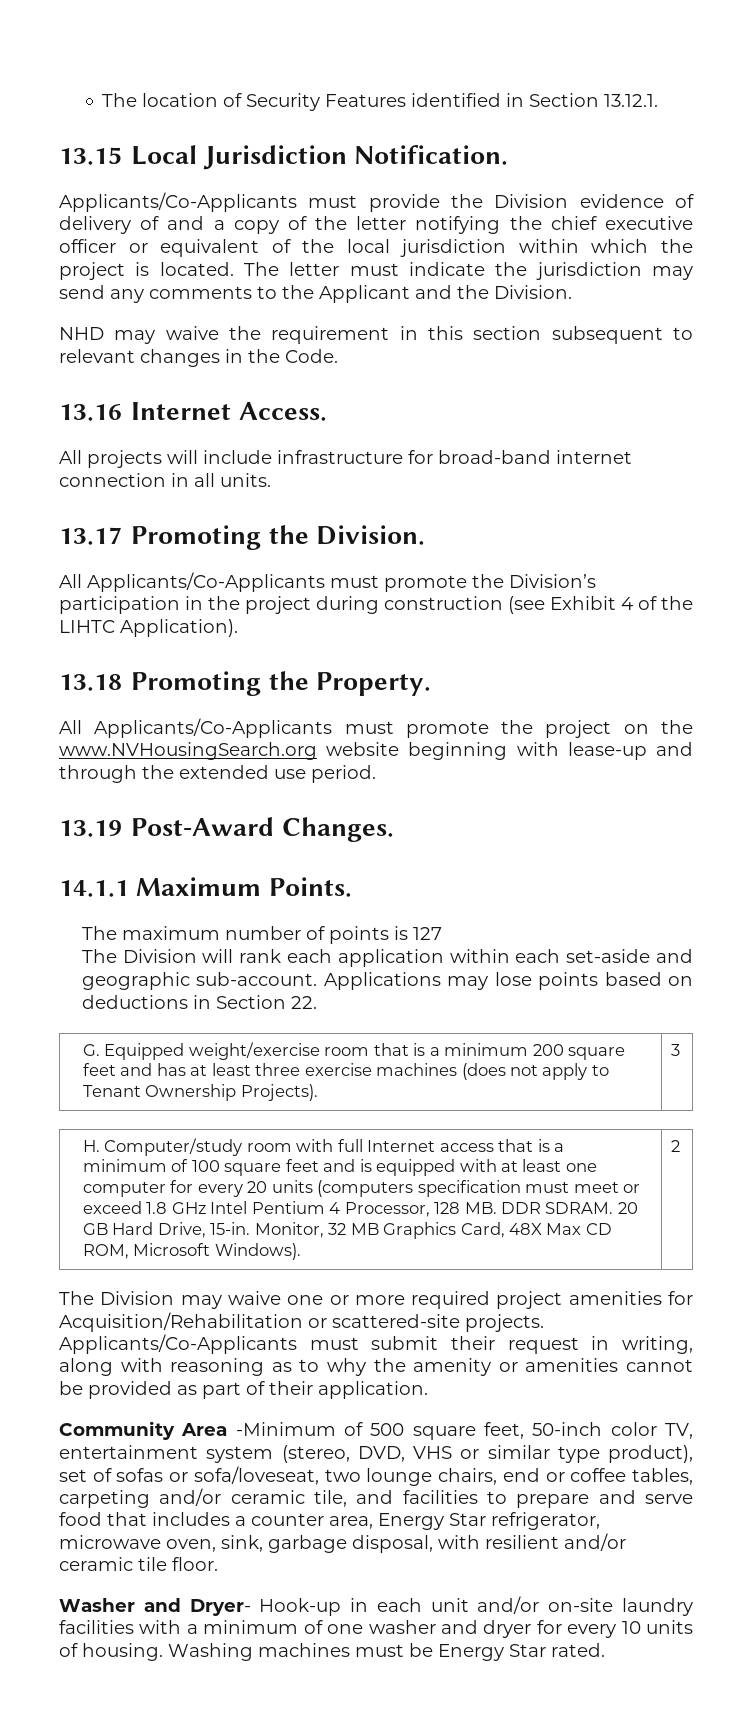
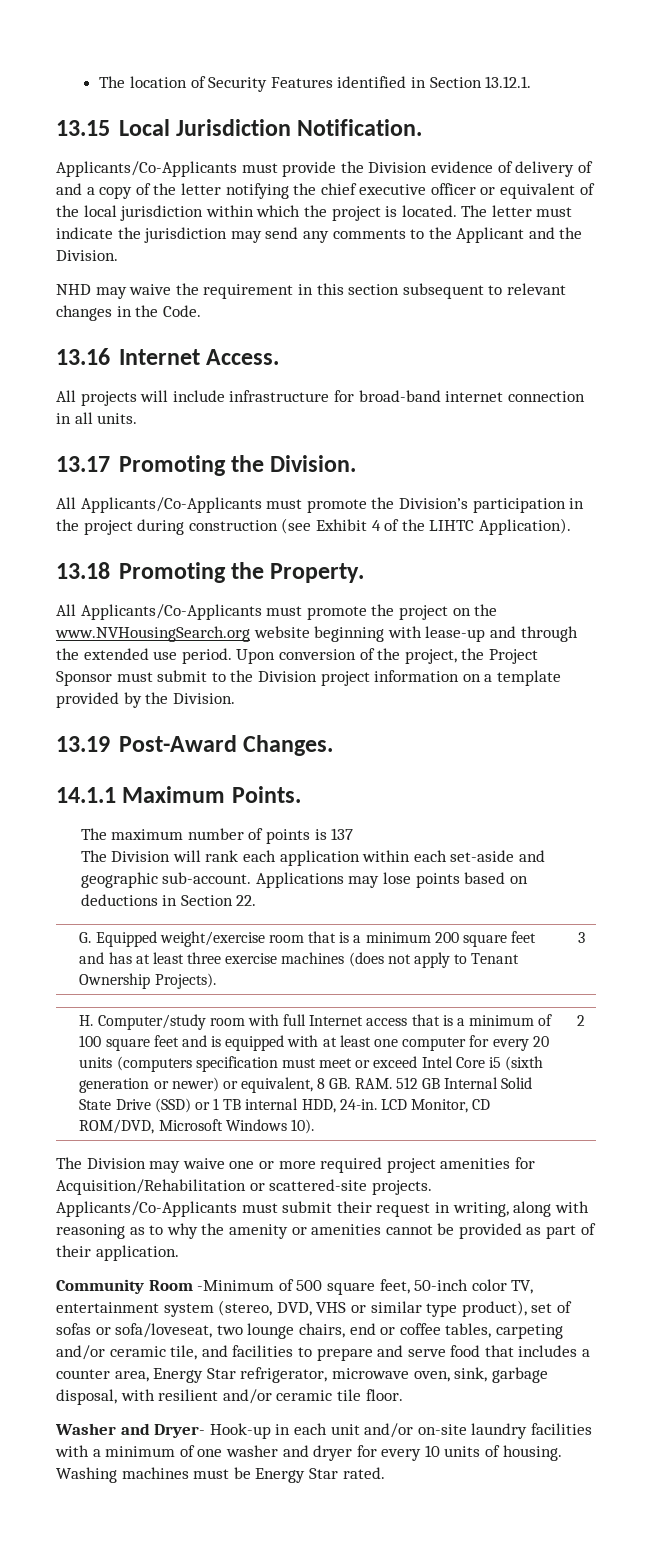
+ Upon conversion of the project, the Project Sponsor must submit to the Division project information on a template provided by the Division.
- The maximum number of points is 127
+ The maximum number of points is 137
- H. Computer/study room with full Internet access that is a minimum of 100 square feet and is equipped with at least one computer for every 20 units (computers specification must meet or exceed 1.8 GHz Intel Pentium 4 Processor, 128 MB. DDR SDRAM. 20 GB Hard Drive, 15-in. Monitor, 32 MB Graphics Card, 48X Max CD ROM, Microsoft Windows).
+ H. Computer/study room with full Internet access that is a minimum of 100 square feet and is equipped with at least one computer for every 20 units (computers specification must meet or exceed Intel Core i5 (sixth generation or newer) or equivalent, 8 GB. RAM. 512 GB Internal Solid State Drive (SSD) or 1 TB internal HDD, 24-in. LCD Monitor, CD ROM/DVD, Microsoft Windows 10).
- Community Area -Minimum of 500 square feet, 50-inch color TV, entertainment system (stereo, DVD, VHS or similar type product), set of sofas or sofa/loveseat, two lounge chairs, end or coffee tables, carpeting and/or ceramic tile, and facilities to prepare and serve food that includes a counter area, Energy Star refrigerator, microwave oven, sink, garbage disposal, with resilient and/or ceramic tile floor.
+ Community Room -Minimum of 500 square feet, 50-inch color TV, entertainment system (stereo, DVD, VHS or similar type product), set of sofas or sofa/loveseat, two lounge chairs, end or coffee tables, carpeting and/or ceramic tile, and facilities to prepare and serve food that includes a counter area, Energy Star refrigerator, microwave oven, sink, garbage disposal, with resilient and/or ceramic tile floor.

